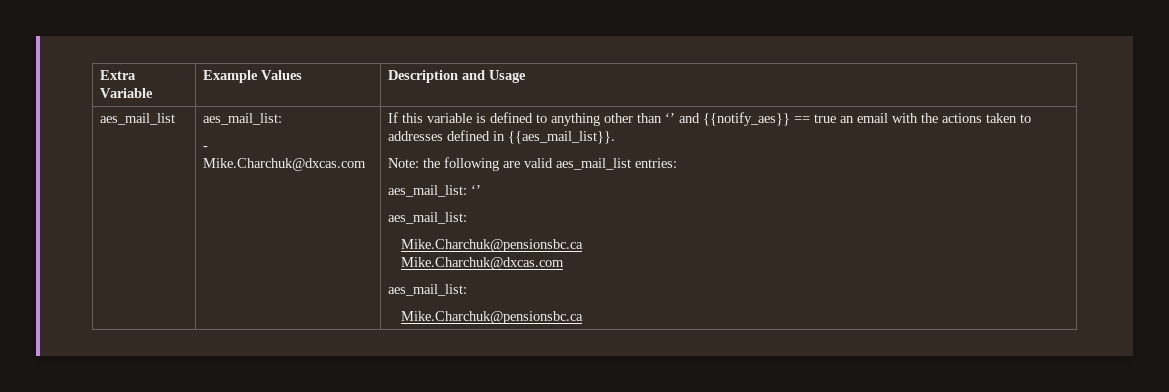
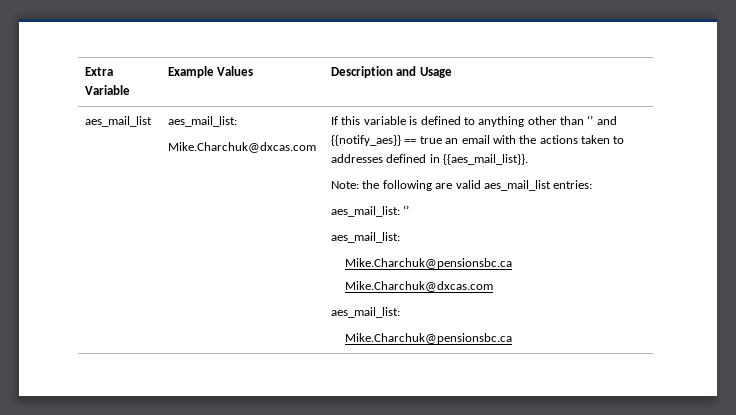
  aes_mail_list | aes_mail_list:
- - Mike.Charchuk@dxcas.com
+ Mike.Charchuk@dxcas.com

